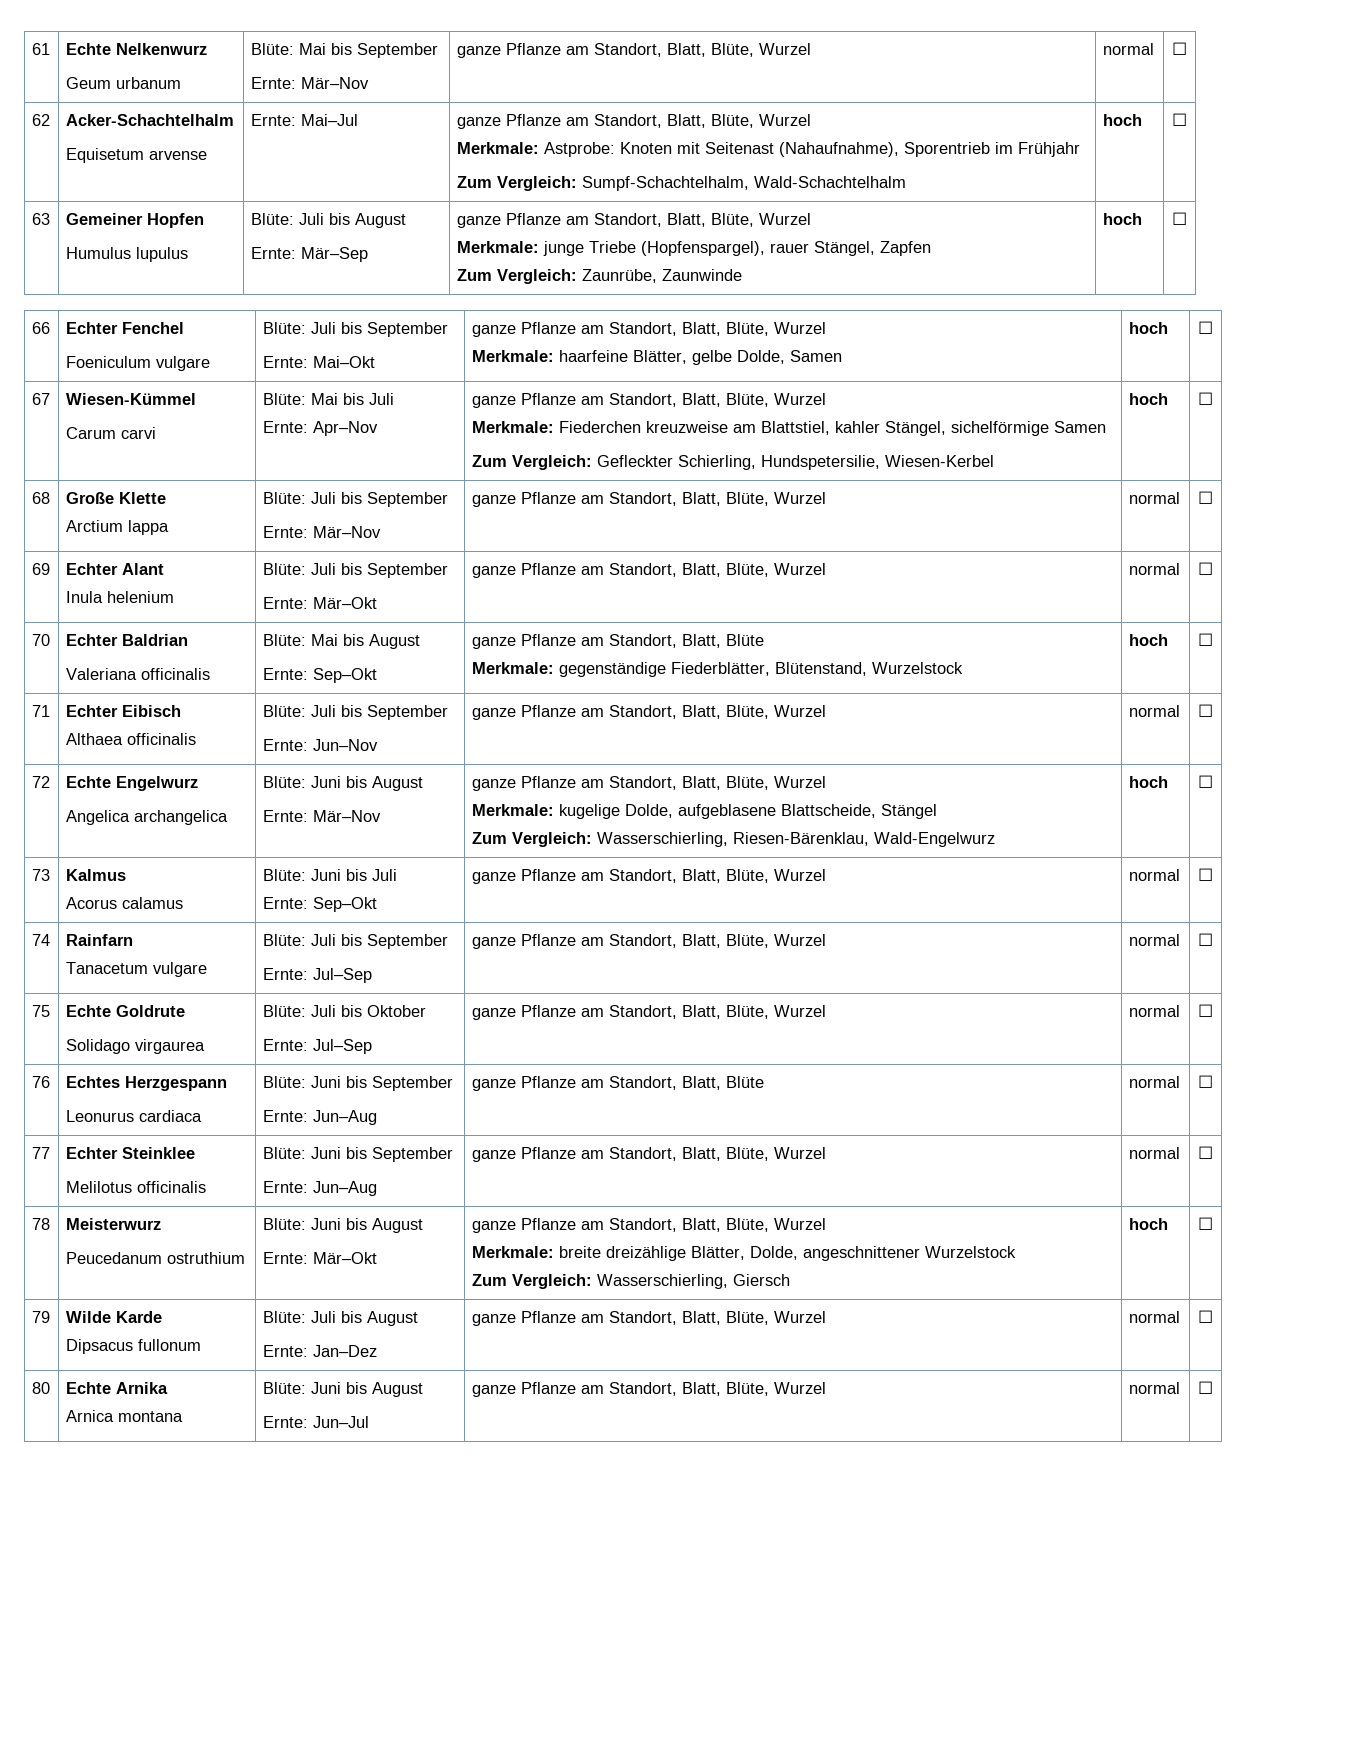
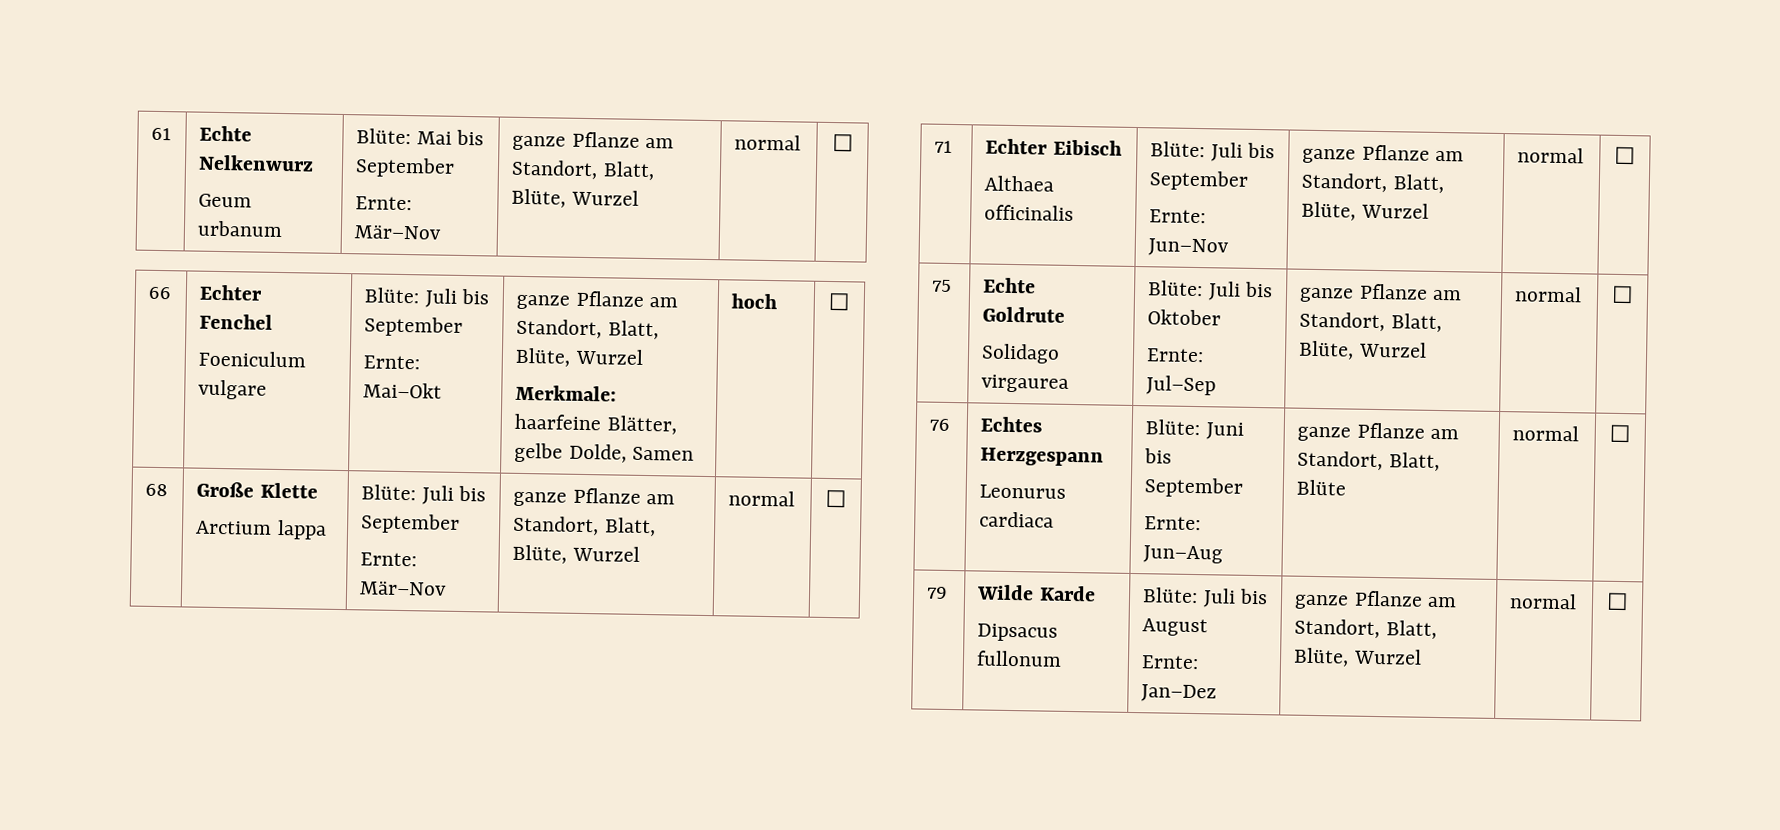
- 62 | Acker-Schachtelhalm
- Equisetum arvense | Ernte: Mai–Jul | ganze Pflanze am Standort, Blatt, Blüte, Wurzel
- Merkmale: Astprobe: Knoten mit Seitenast (Nahaufnahme), Sporentrieb im Frühjahr
- Zum Vergleich: Sumpf-Schachtelhalm, Wald-Schachtelhalm | hoch | ☐
- 63 | Gemeiner Hopfen
- Humulus lupulus | Blüte: Juli bis August
- Ernte: Mär–Sep | ganze Pflanze am Standort, Blatt, Blüte, Wurzel
- Merkmale: junge Triebe (Hopfenspargel), rauer Stängel, Zapfen
- Zum Vergleich: Zaunrübe, Zaunwinde | hoch | ☐
- 67 | Wiesen-Kümmel
- Carum carvi | Blüte: Mai bis Juli
- Ernte: Apr–Nov | ganze Pflanze am Standort, Blatt, Blüte, Wurzel
- Merkmale: Fiederchen kreuzweise am Blattstiel, kahler Stängel, sichelförmige Samen
- Zum Vergleich: Gefleckter Schierling, Hundspetersilie, Wiesen-Kerbel | hoch | ☐
- 69 | Echter Alant
- Inula helenium | Blüte: Juli bis September
- Ernte: Mär–Okt | ganze Pflanze am Standort, Blatt, Blüte, Wurzel | normal | ☐
- 70 | Echter Baldrian
- Valeriana officinalis | Blüte: Mai bis August
- Ernte: Sep–Okt | ganze Pflanze am Standort, Blatt, Blüte
- Merkmale: gegenständige Fiederblätter, Blütenstand, Wurzelstock | hoch | ☐
- 72 | Echte Engelwurz
- Angelica archangelica | Blüte: Juni bis August
- Ernte: Mär–Nov | ganze Pflanze am Standort, Blatt, Blüte, Wurzel
- Merkmale: kugelige Dolde, aufgeblasene Blattscheide, Stängel
- Zum Vergleich: Wasserschierling, Riesen-Bärenklau, Wald-Engelwurz | hoch | ☐
- 73 | Kalmus
- Acorus calamus | Blüte: Juni bis Juli
- Ernte: Sep–Okt | ganze Pflanze am Standort, Blatt, Blüte, Wurzel | normal | ☐
- 74 | Rainfarn
- Tanacetum vulgare | Blüte: Juli bis September
- Ernte: Jul–Sep | ganze Pflanze am Standort, Blatt, Blüte, Wurzel | normal | ☐
- 77 | Echter Steinklee
- Melilotus officinalis | Blüte: Juni bis September
- Ernte: Jun–Aug | ganze Pflanze am Standort, Blatt, Blüte, Wurzel | normal | ☐
- 78 | Meisterwurz
- Peucedanum ostruthium | Blüte: Juni bis August
- Ernte: Mär–Okt | ganze Pflanze am Standort, Blatt, Blüte, Wurzel
- Merkmale: breite dreizählige Blätter, Dolde, angeschnittener Wurzelstock
- Zum Vergleich: Wasserschierling, Giersch | hoch | ☐
- 80 | Echte Arnika
- Arnica montana | Blüte: Juni bis August
- Ernte: Jun–Jul | ganze Pflanze am Standort, Blatt, Blüte, Wurzel | normal | ☐

